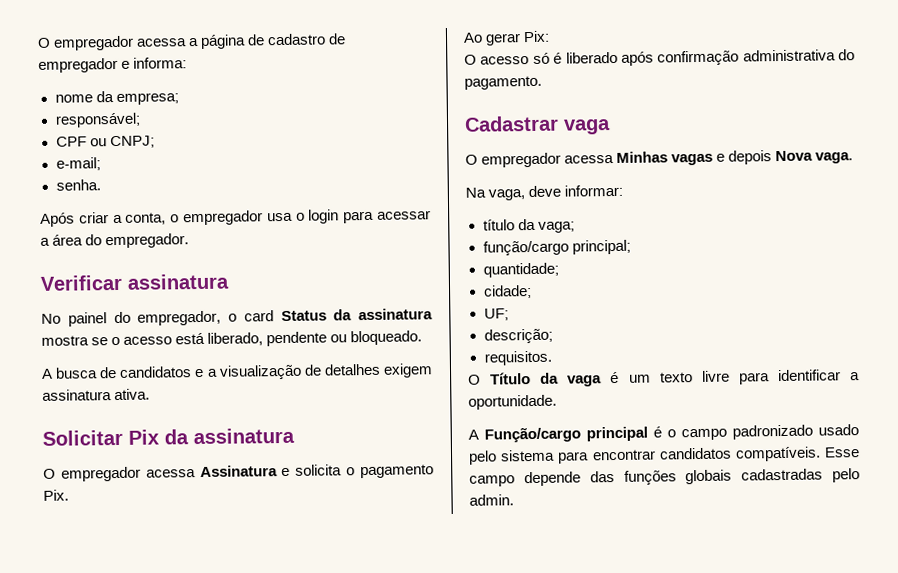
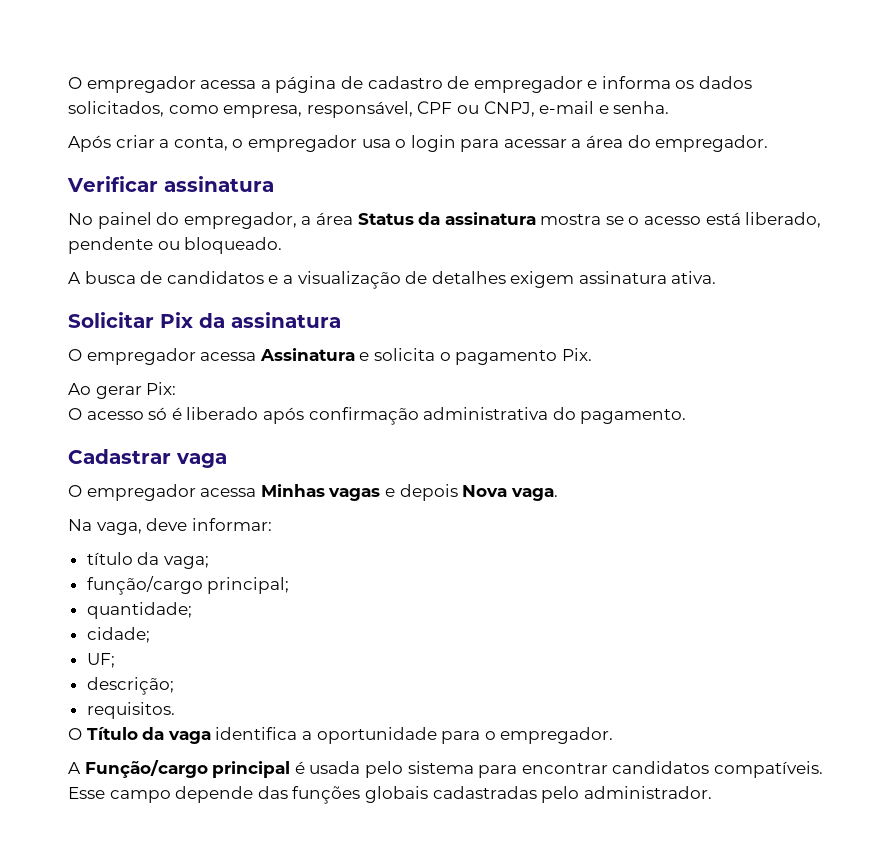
- O empregador acessa a página de cadastro de empregador e informa:
- nome da empresa;
- responsável;
- CPF ou CNPJ;
- e-mail;
- senha.
+ O empregador acessa a página de cadastro de empregador e informa os dados solicitados, como empresa, responsável, CPF ou CNPJ, e-mail e senha.
- No painel do empregador, o card Status da assinatura mostra se o acesso está liberado, pendente ou bloqueado.
+ No painel do empregador, a área Status da assinatura mostra se o acesso está liberado, pendente ou bloqueado.
- O Título da vaga é um texto livre para identificar a oportunidade.
+ O Título da vaga identifica a oportunidade para o empregador.
- A Função/cargo principal é o campo padronizado usado pelo sistema para encontrar candidatos compatíveis.
+ A Função/cargo principal é usada pelo sistema para encontrar candidatos compatíveis.
- Esse campo depende das funções globais cadastradas pelo admin.
+ Esse campo depende das funções globais cadastradas pelo administrador.

